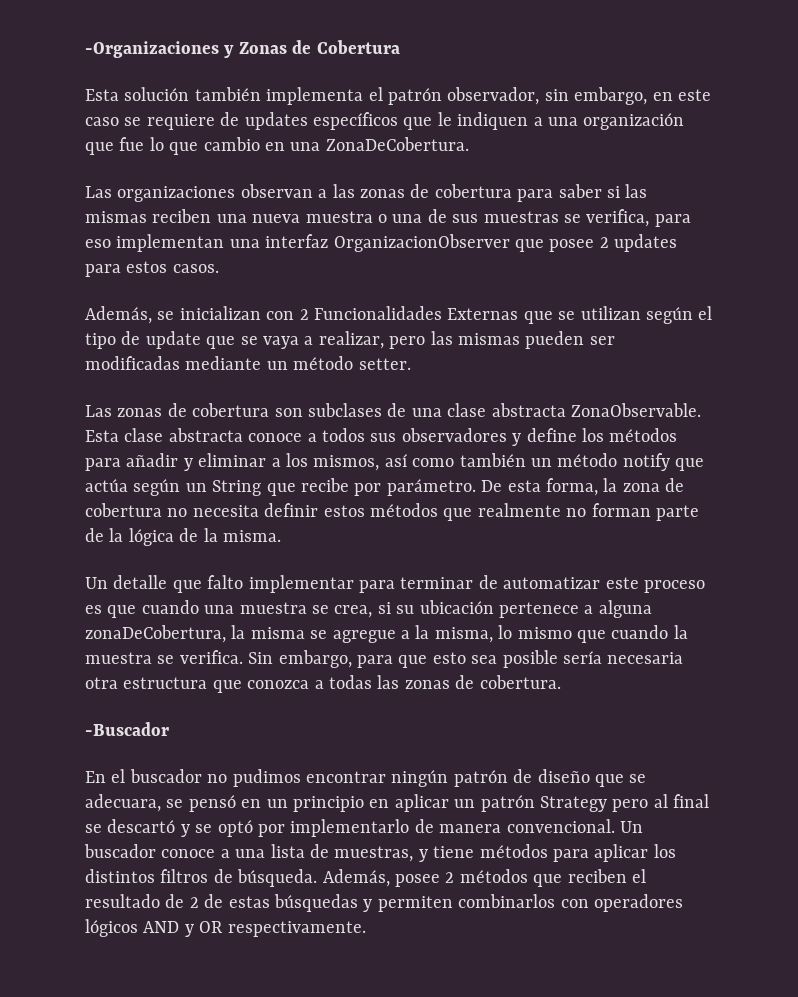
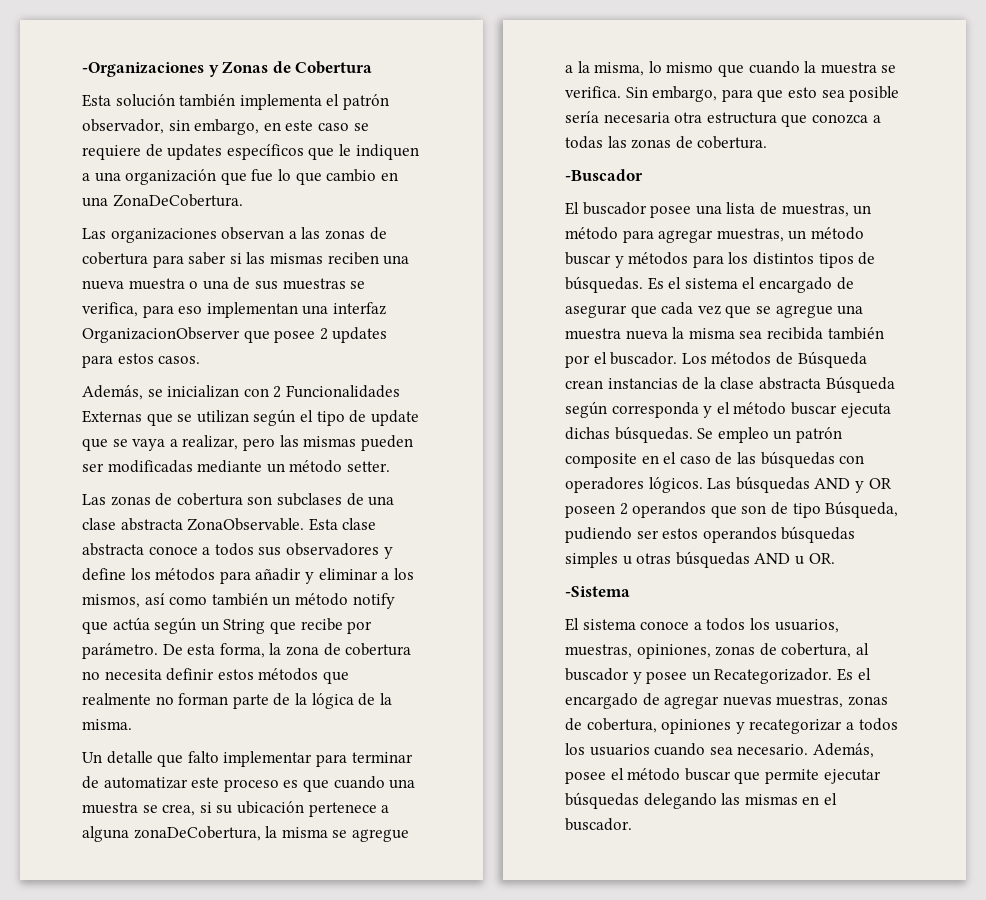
- En el buscador no pudimos encontrar ningún patrón de diseño que se adecuara, se pensó en un principio en aplicar un patrón Strategy pero al final se descartó y se optó por implementarlo de manera convencional. Un buscador conoce a una lista de muestras, y tiene métodos para aplicar los distintos filtros de búsqueda. Además, posee 2 métodos que reciben el resultado de 2 de estas búsquedas y permiten combinarlos con operadores lógicos AND y OR respectivamente.
+ El buscador posee una lista de muestras, un método para agregar muestras, un método buscar y métodos para los distintos tipos de búsquedas. Es el sistema el encargado de asegurar que cada vez que se agregue una muestra nueva la misma sea recibida también por el buscador. Los métodos de Búsqueda crean instancias de la clase abstracta Búsqueda según corresponda y el método buscar ejecuta dichas búsquedas. Se empleo un patrón composite en el caso de las búsquedas con operadores lógicos. Las búsquedas AND y OR poseen 2 operandos que son de tipo Búsqueda, pudiendo ser estos operandos búsquedas simples u otras búsquedas AND u OR.
+ -Sistema
+ El sistema conoce a todos los usuarios, muestras, opiniones, zonas de cobertura, al buscador y posee un Recategorizador. Es el encargado de agregar nuevas muestras, zonas de cobertura, opiniones y recategorizar a todos los usuarios cuando sea necesario. Además, posee el método buscar que permite ejecutar búsquedas delegando las mismas en el buscador.

